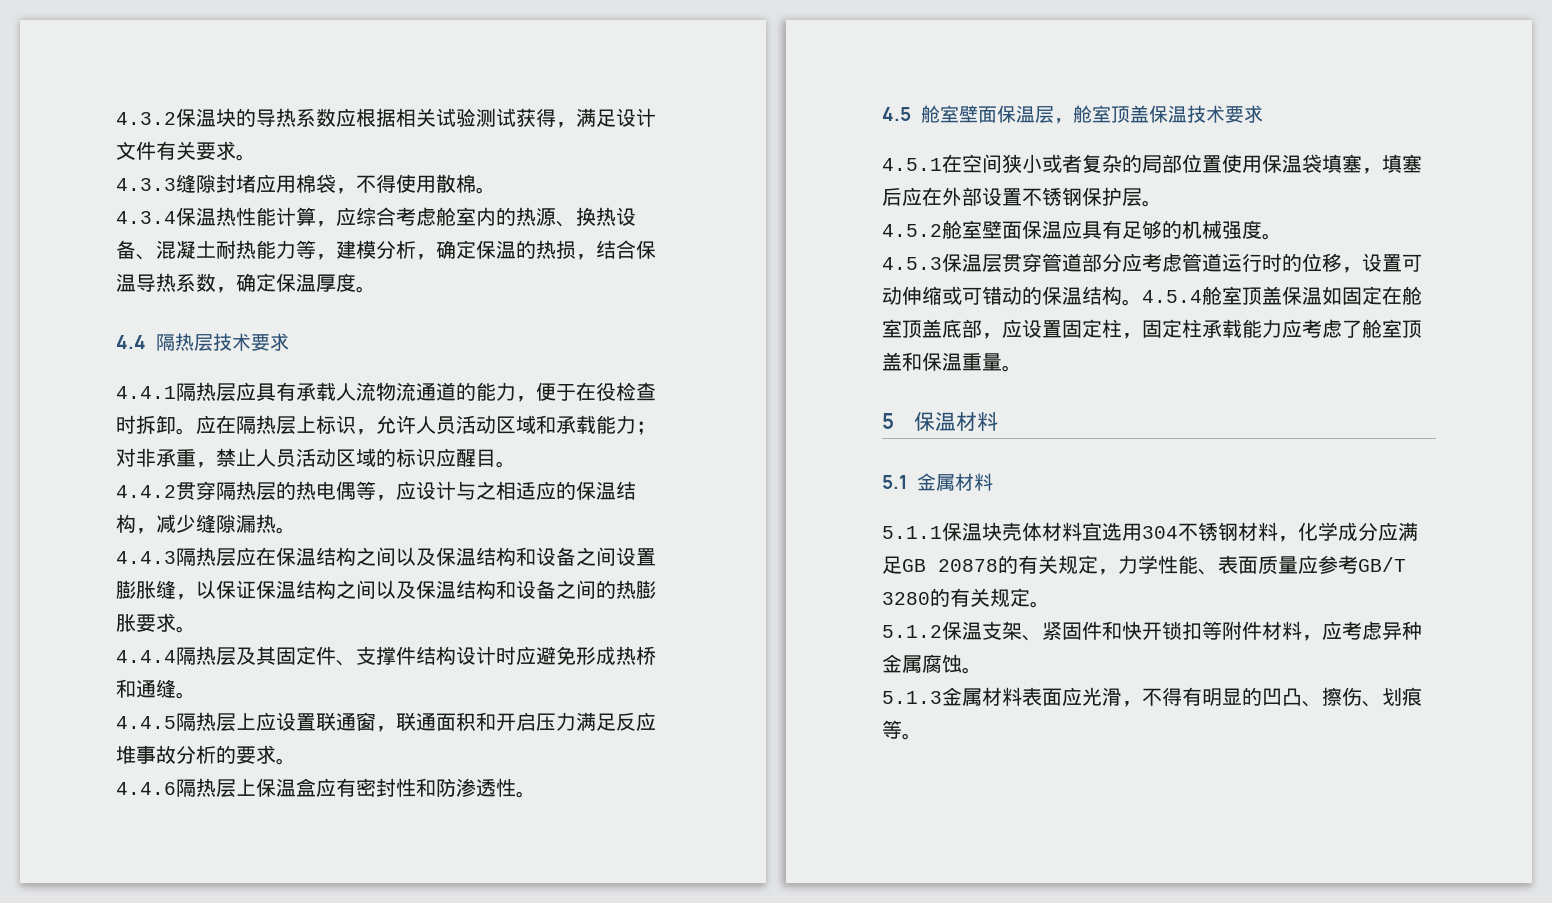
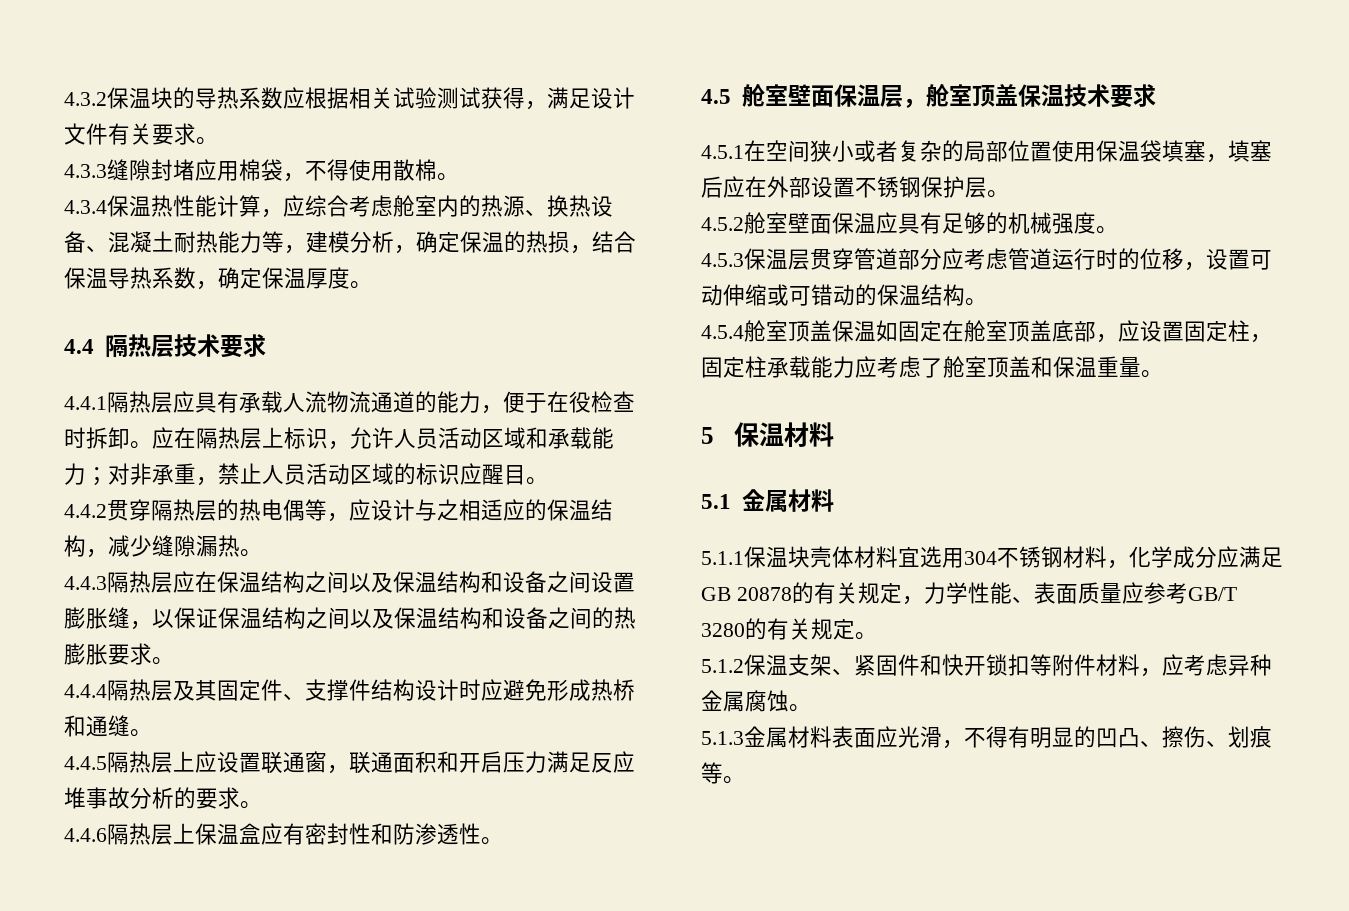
- 4.5.3保温层贯穿管道部分应考虑管道运行时的位移，设置可动伸缩或可错动的保温结构。4.5.4舱室顶盖保温如固定在舱室顶盖底部，应设置固定柱，固定柱承载能力应考虑了舱室顶盖和保温重量。
+ 4.5.3保温层贯穿管道部分应考虑管道运行时的位移，设置可动伸缩或可错动的保温结构。
+ 4.5.4舱室顶盖保温如固定在舱室顶盖底部，应设置固定柱，固定柱承载能力应考虑了舱室顶盖和保温重量。

